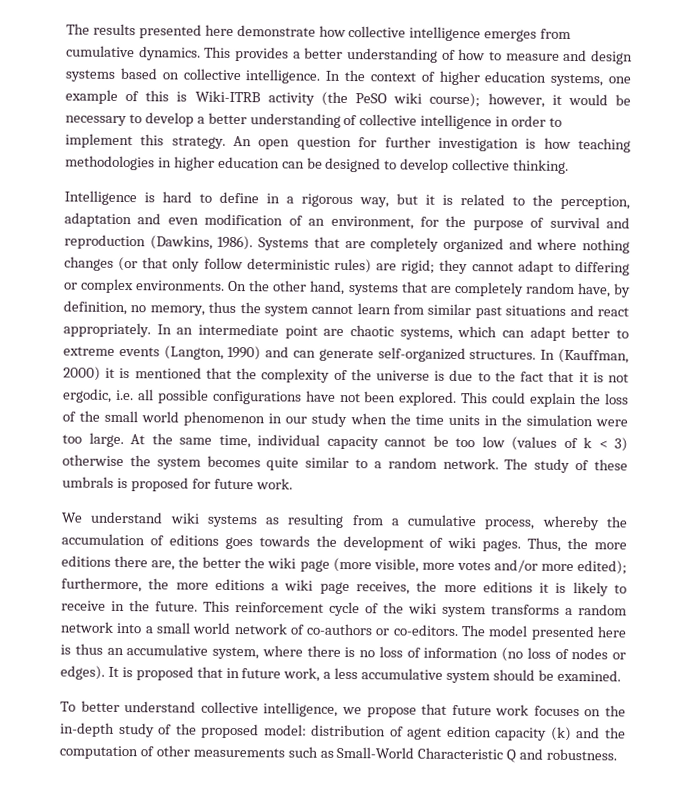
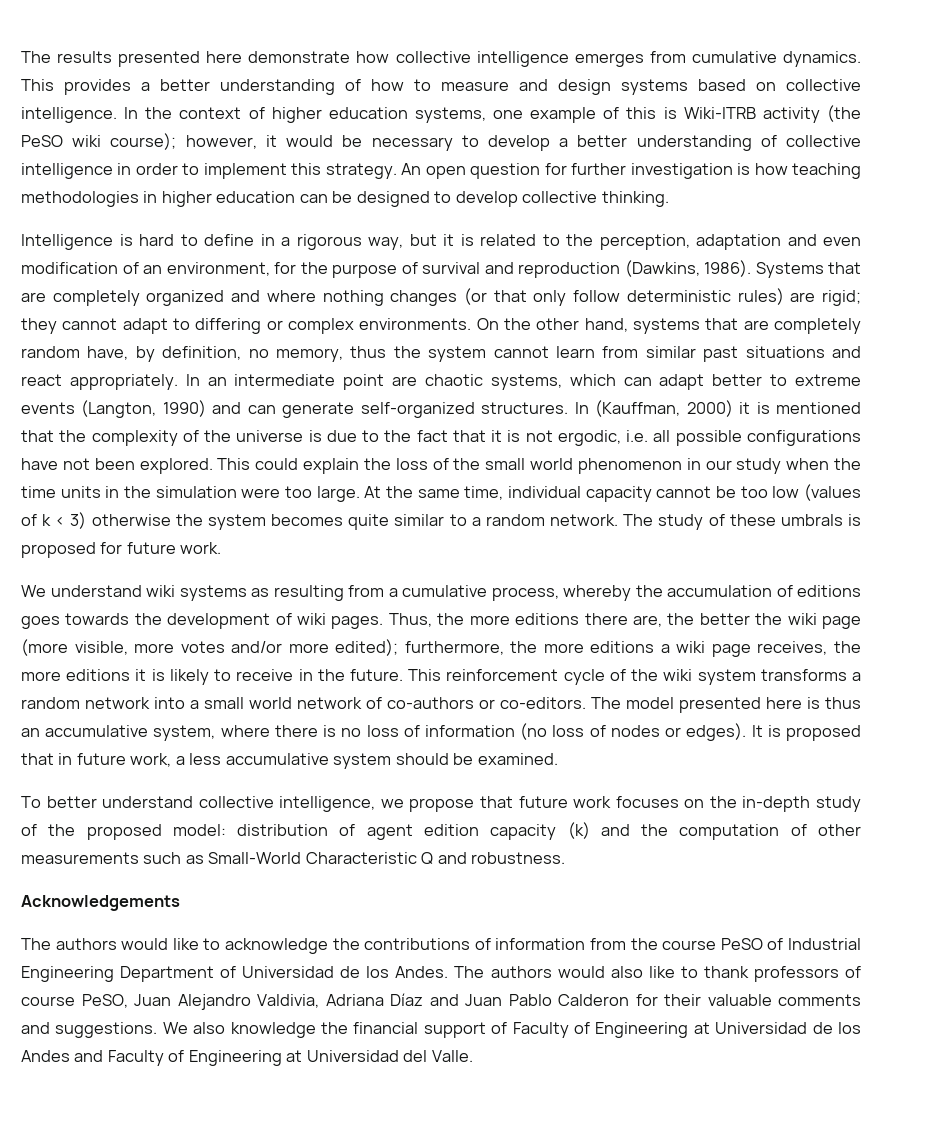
+ Acknowledgements
+ The authors would like to acknowledge the contributions of information from the course PeSO of Industrial Engineering Department of Universidad de los Andes. The authors would also like to thank professors of course PeSO, Juan Alejandro Valdivia, Adriana Díaz and Juan Pablo Calderon for their valuable comments and suggestions. We also knowledge the financial support of Faculty of Engineering at Universidad de los Andes and Faculty of Engineering at Universidad del Valle.

